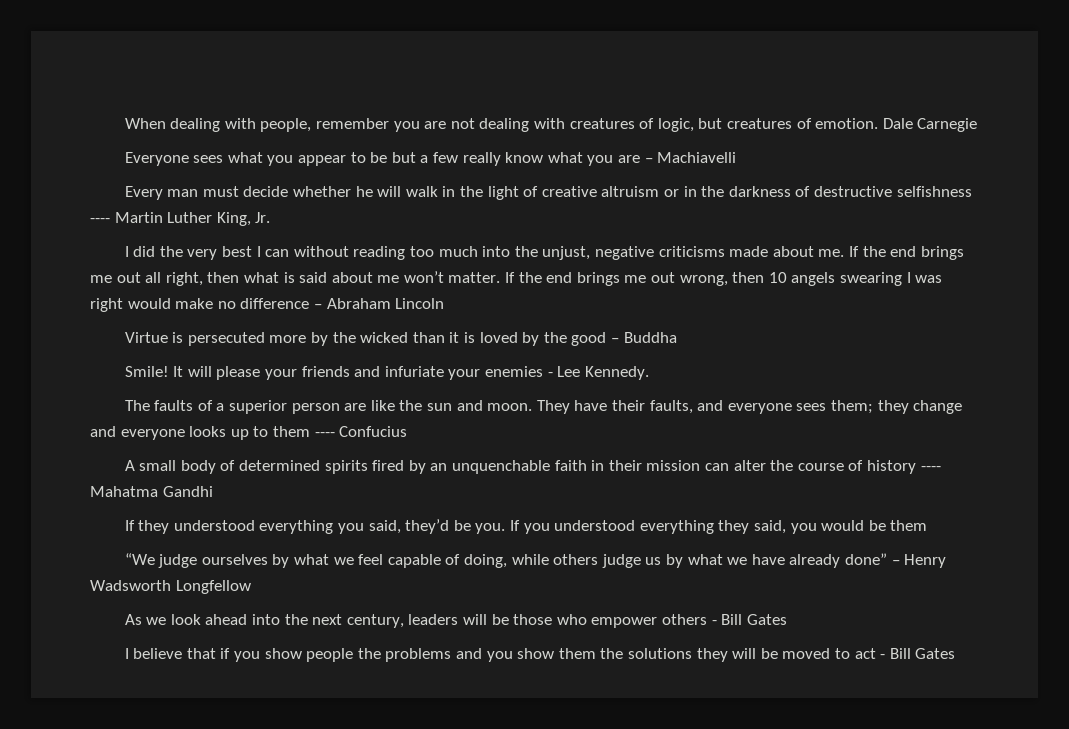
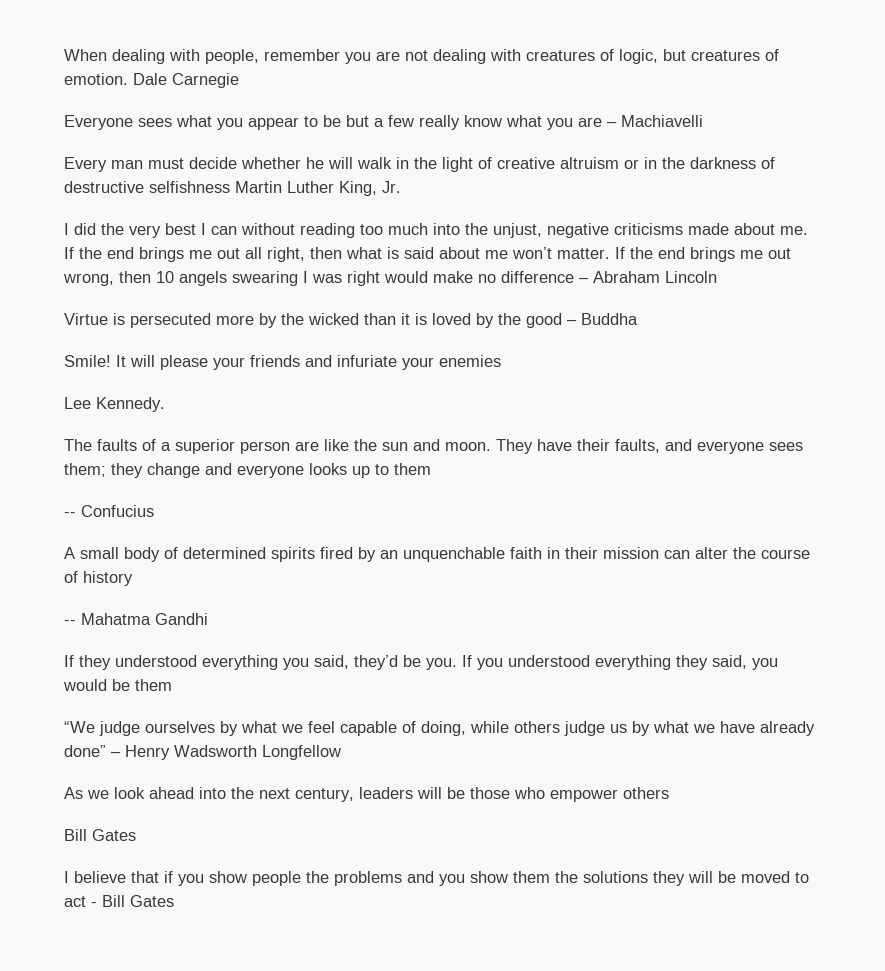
- Every man must decide whether he will walk in the light of creative altruism or in the darkness of destructive selfishness ---- Martin Luther King, Jr.
+ Every man must decide whether he will walk in the light of creative altruism or in the darkness of destructive selfishness Martin Luther King, Jr.
- It will please your friends and infuriate your enemies - Lee Kennedy.
+ It will please your friends and infuriate your enemies
+ Lee Kennedy.
- They have their faults, and everyone sees them; they change and everyone looks up to them ---- Confucius
+ They have their faults, and everyone sees them; they change and everyone looks up to them
+ -- Confucius
- A small body of determined spirits fired by an unquenchable faith in their mission can alter the course of history ---- Mahatma Gandhi
+ A small body of determined spirits fired by an unquenchable faith in their mission can alter the course of history
+ -- Mahatma Gandhi
- As we look ahead into the next century, leaders will be those who empower others - Bill Gates
+ As we look ahead into the next century, leaders will be those who empower others
+ Bill Gates

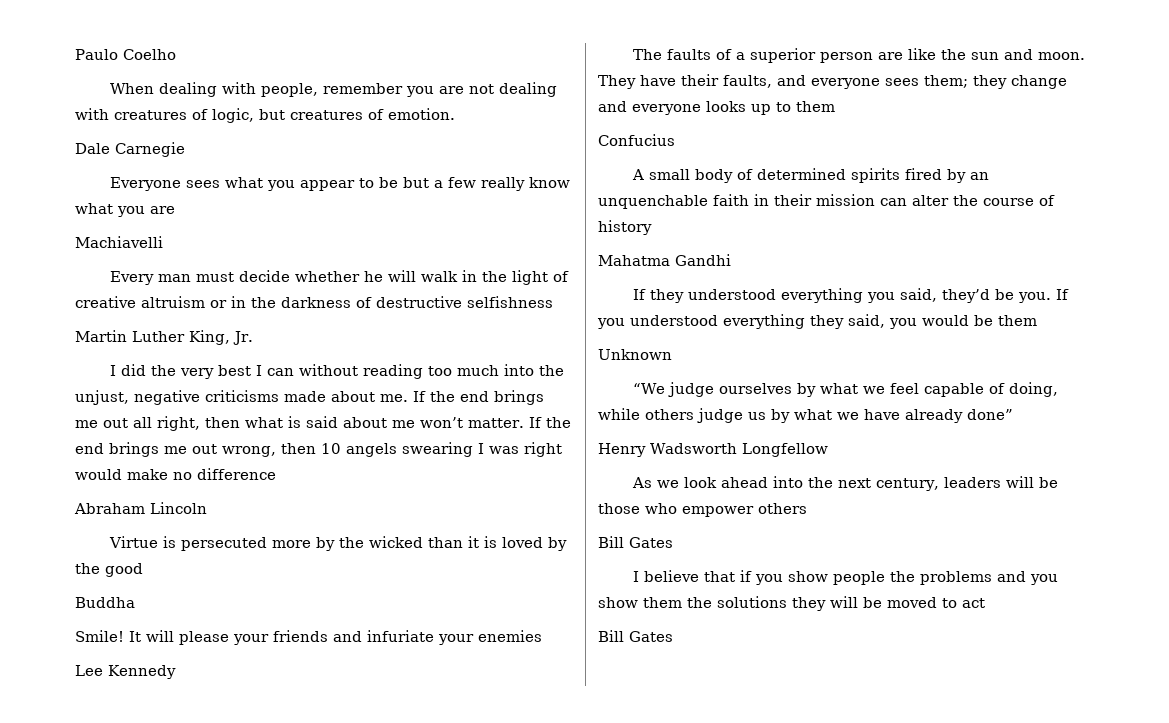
+ Paulo Coelho
- When dealing with people, remember you are not dealing with creatures of logic, but creatures of emotion. Dale Carnegie
+ When dealing with people, remember you are not dealing with creatures of logic, but creatures of emotion.
+ Dale Carnegie
- Everyone sees what you appear to be but a few really know what you are – Machiavelli
+ Everyone sees what you appear to be but a few really know what you are
+ Machiavelli
- Every man must decide whether he will walk in the light of creative altruism or in the darkness of destructive selfishness Martin Luther King, Jr.
+ Every man must decide whether he will walk in the light of creative altruism or in the darkness of destructive selfishness
+ Martin Luther King, Jr.
- If the end brings me out wrong, then 10 angels swearing I was right would make no difference – Abraham Lincoln
+ If the end brings me out wrong, then 10 angels swearing I was right would make no difference
+ Abraham Lincoln
- Virtue is persecuted more by the wicked than it is loved by the good – Buddha
+ Virtue is persecuted more by the wicked than it is loved by the good
+ Buddha
- Lee Kennedy.
+ Lee Kennedy
- -- Confucius
+ Confucius
- -- Mahatma Gandhi
+ Mahatma Gandhi
+ Unknown
- “We judge ourselves by what we feel capable of doing, while others judge us by what we have already done” – Henry Wadsworth Longfellow
+ “We judge ourselves by what we feel capable of doing, while others judge us by what we have already done”
+ Henry Wadsworth Longfellow
- I believe that if you show people the problems and you show them the solutions they will be moved to act - Bill Gates
+ I believe that if you show people the problems and you show them the solutions they will be moved to act
+ Bill Gates

